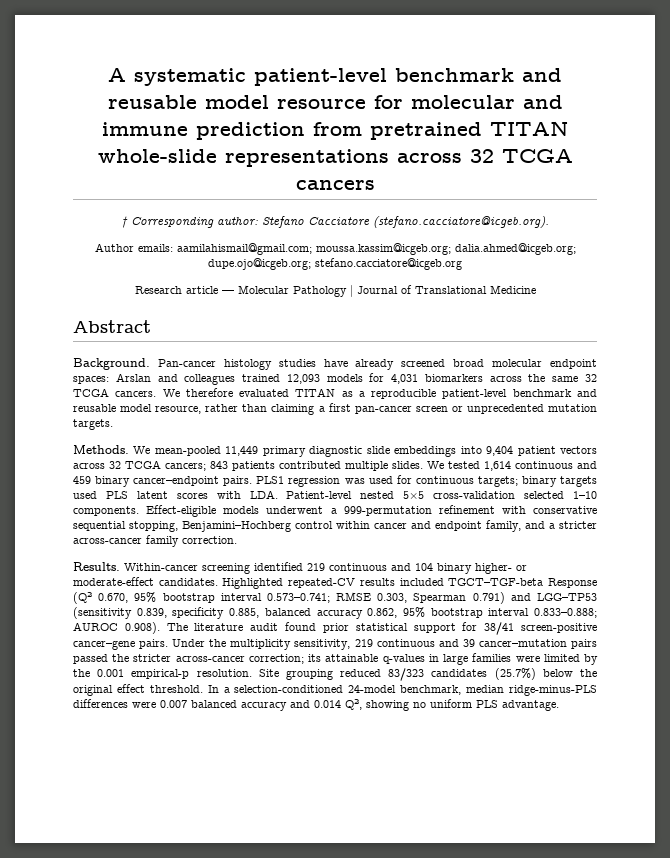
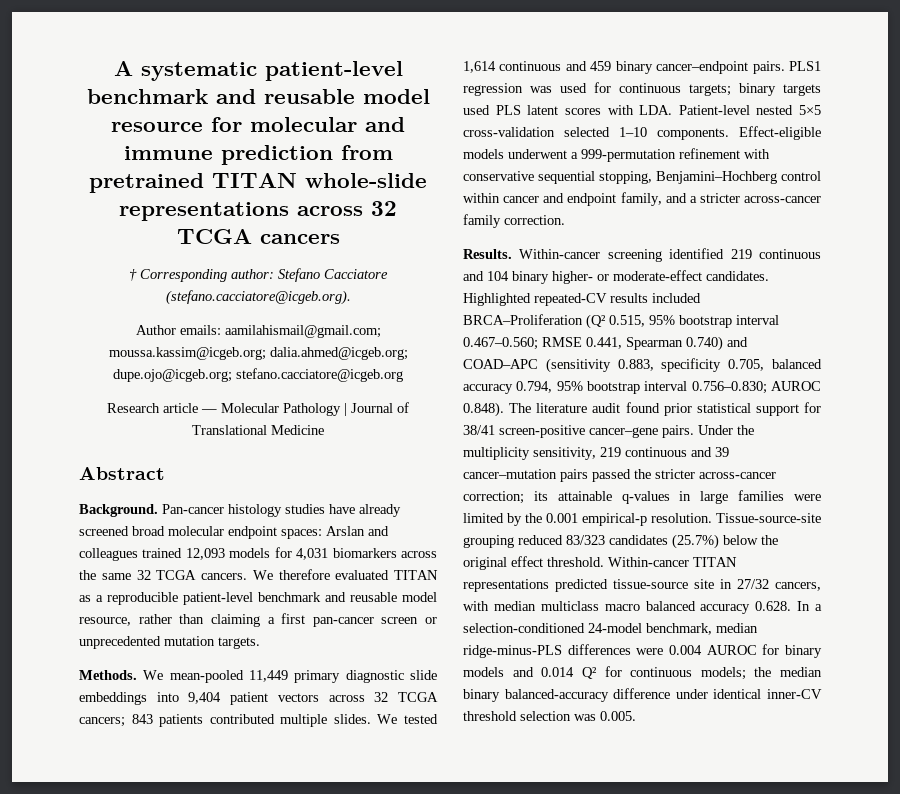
- Highlighted repeated-CV results included TGCT–TGF-beta Response (Q² 0.670, 95% bootstrap interval 0.573–0.741; RMSE 0.303, Spearman 0.791) and LGG–TP53 (sensitivity 0.839, specificity 0.885, balanced accuracy 0.862, 95% bootstrap interval 0.833–0.888; AUROC 0.908). The literature audit found prior statistical support for 38/41 screen-positive cancer–gene pairs.
+ Highlighted repeated-CV results included BRCA–Proliferation (Q² 0.515, 95% bootstrap interval 0.467–0.560; RMSE 0.441, Spearman 0.740) and COAD–APC (sensitivity 0.883, specificity 0.705, balanced accuracy 0.794, 95% bootstrap interval 0.756–0.830; AUROC 0.848). The literature audit found prior statistical support for 38/41 screen-positive cancer–gene pairs.
- Site grouping reduced 83/323 candidates (25.7%) below the original effect threshold.
+ Tissue-source-site grouping reduced 83/323 candidates (25.7%) below the original effect threshold.
- In a selection-conditioned 24-model benchmark, median ridge-minus-PLS differences were 0.007 balanced accuracy and 0.014 Q², showing no uniform PLS advantage.
+ Within-cancer TITAN representations predicted tissue-source site in 27/32 cancers, with median multiclass macro balanced accuracy 0.628. In a selection-conditioned 24-model benchmark, median ridge-minus-PLS differences were 0.004 AUROC for binary models and 0.014 Q² for continuous models; the median binary balanced-accuracy difference under identical inner-CV threshold selection was 0.005.

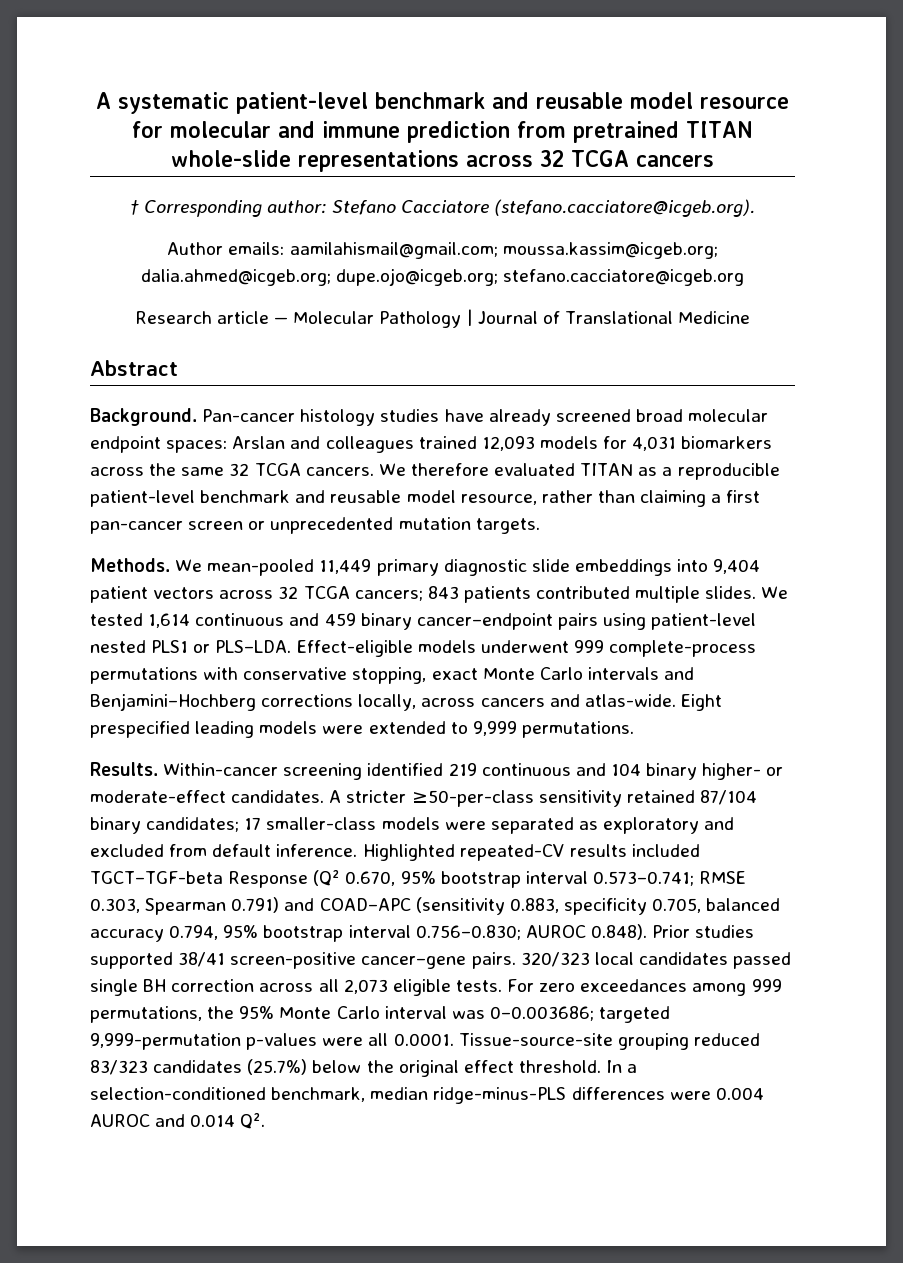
- We tested 1,614 continuous and 459 binary cancer–endpoint pairs. PLS1 regression was used for continuous targets; binary targets used PLS latent scores with LDA. Patient-level nested 5×5 cross-validation selected 1–10 components. Effect-eligible models underwent a 999-permutation refinement with conservative sequential stopping, Benjamini–Hochberg control within cancer and endpoint family, and a stricter across-cancer family correction.
+ We tested 1,614 continuous and 459 binary cancer–endpoint pairs using patient-level nested PLS1 or PLS–LDA. Effect-eligible models underwent 999 complete-process permutations with conservative stopping, exact Monte Carlo intervals and Benjamini–Hochberg corrections locally, across cancers and atlas-wide. Eight prespecified leading models were extended to 9,999 permutations.
- Highlighted repeated-CV results included BRCA–Proliferation (Q² 0.515, 95% bootstrap interval 0.467–0.560; RMSE 0.441, Spearman 0.740) and COAD–APC (sensitivity 0.883, specificity 0.705, balanced accuracy 0.794, 95% bootstrap interval 0.756–0.830; AUROC 0.848). The literature audit found prior statistical support for 38/41 screen-positive cancer–gene pairs. Under the multiplicity sensitivity, 219 continuous and 39 cancer–mutation pairs passed the stricter across-cancer correction; its attainable q-values in large families were limited by the 0.001 empirical-p resolution. Tissue-source-site grouping reduced 83/323 candidates (25.7%) below the original effect threshold.
+ A stricter ≥50-per-class sensitivity retained 87/104 binary candidates; 17 smaller-class models were separated as exploratory and excluded from default inference. Highlighted repeated-CV results included TGCT–TGF-beta Response (Q² 0.670, 95% bootstrap interval 0.573–0.741; RMSE 0.303, Spearman 0.791) and COAD–APC (sensitivity 0.883, specificity 0.705, balanced accuracy 0.794, 95% bootstrap interval 0.756–0.830; AUROC 0.848). Prior studies supported 38/41 screen-positive cancer–gene pairs. 320/323 local candidates passed single BH correction across all 2,073 eligible tests. For zero exceedances among 999 permutations, the 95% Monte Carlo interval was 0–0.003686; targeted 9,999-permutation p-values were all 0.0001. Tissue-source-site grouping reduced 83/323 candidates (25.7%) below the original effect threshold.
- Within-cancer TITAN representations predicted tissue-source site in 27/32 cancers, with median multiclass macro balanced accuracy 0.628. In a selection-conditioned 24-model benchmark, median ridge-minus-PLS differences were 0.004 AUROC for binary models and 0.014 Q² for continuous models; the median binary balanced-accuracy difference under identical inner-CV threshold selection was 0.005.
+ In a selection-conditioned benchmark, median ridge-minus-PLS differences were 0.004 AUROC and 0.014 Q².

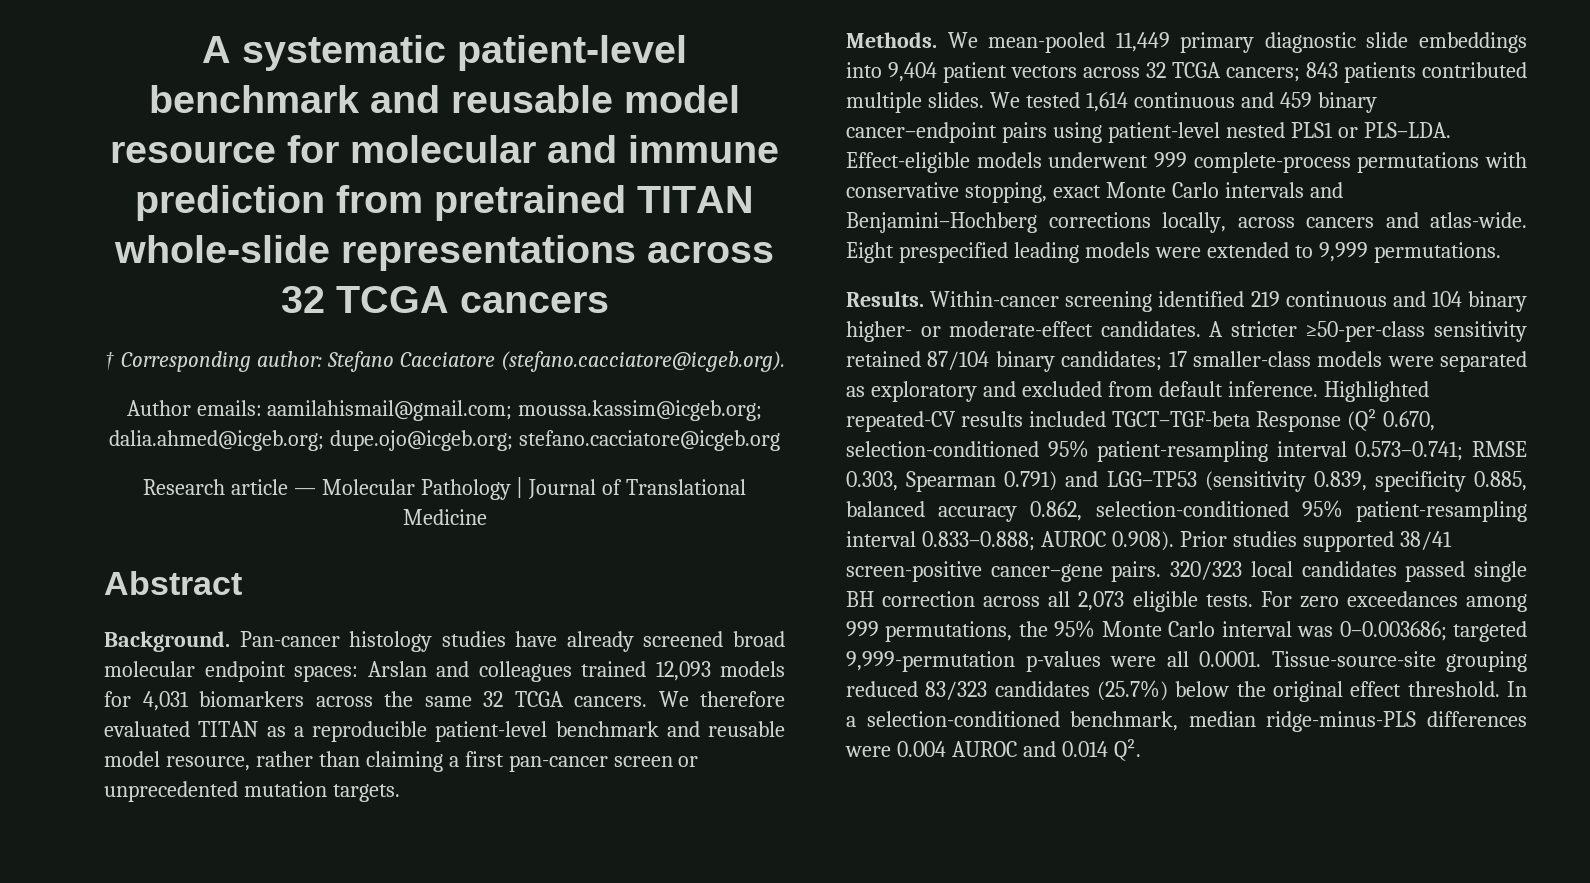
- Highlighted repeated-CV results included TGCT–TGF-beta Response (Q² 0.670, 95% bootstrap interval 0.573–0.741; RMSE 0.303, Spearman 0.791) and COAD–APC (sensitivity 0.883, specificity 0.705, balanced accuracy 0.794, 95% bootstrap interval 0.756–0.830; AUROC 0.848). Prior studies supported 38/41 screen-positive cancer–gene pairs.
+ Highlighted repeated-CV results included TGCT–TGF-beta Response (Q² 0.670, selection-conditioned 95% patient-resampling interval 0.573–0.741; RMSE 0.303, Spearman 0.791) and LGG–TP53 (sensitivity 0.839, specificity 0.885, balanced accuracy 0.862, selection-conditioned 95% patient-resampling interval 0.833–0.888; AUROC 0.908). Prior studies supported 38/41 screen-positive cancer–gene pairs.

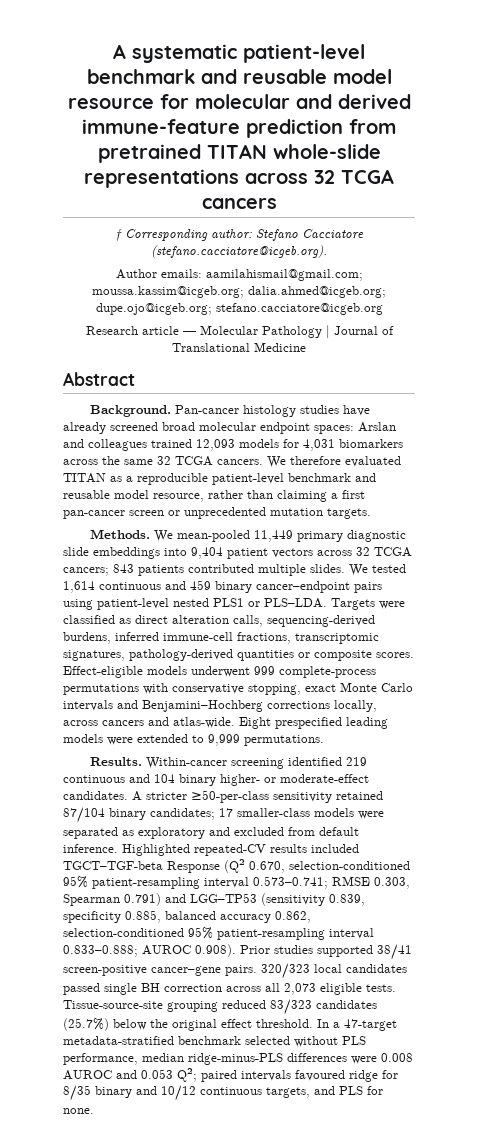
- A systematic patient-level benchmark and reusable model resource for molecular and immune prediction from pretrained TITAN whole-slide representations across 32 TCGA cancers
+ A systematic patient-level benchmark and reusable model resource for molecular and derived immune-feature prediction from pretrained TITAN whole-slide representations across 32 TCGA cancers
+ Targets were classified as direct alteration calls, sequencing-derived burdens, inferred immune-cell fractions, transcriptomic signatures, pathology-derived quantities or composite scores.
- For zero exceedances among 999 permutations, the 95% Monte Carlo interval was 0–0.003686; targeted 9,999-permutation p-values were all 0.0001. Tissue-source-site grouping reduced 83/323 candidates (25.7%) below the original effect threshold.
+ Tissue-source-site grouping reduced 83/323 candidates (25.7%) below the original effect threshold.
- In a selection-conditioned benchmark, median ridge-minus-PLS differences were 0.004 AUROC and 0.014 Q².
+ In a 47-target metadata-stratified benchmark selected without PLS performance, median ridge-minus-PLS differences were 0.008 AUROC and 0.053 Q²; paired intervals favoured ridge for 8/35 binary and 10/12 continuous targets, and PLS for none.

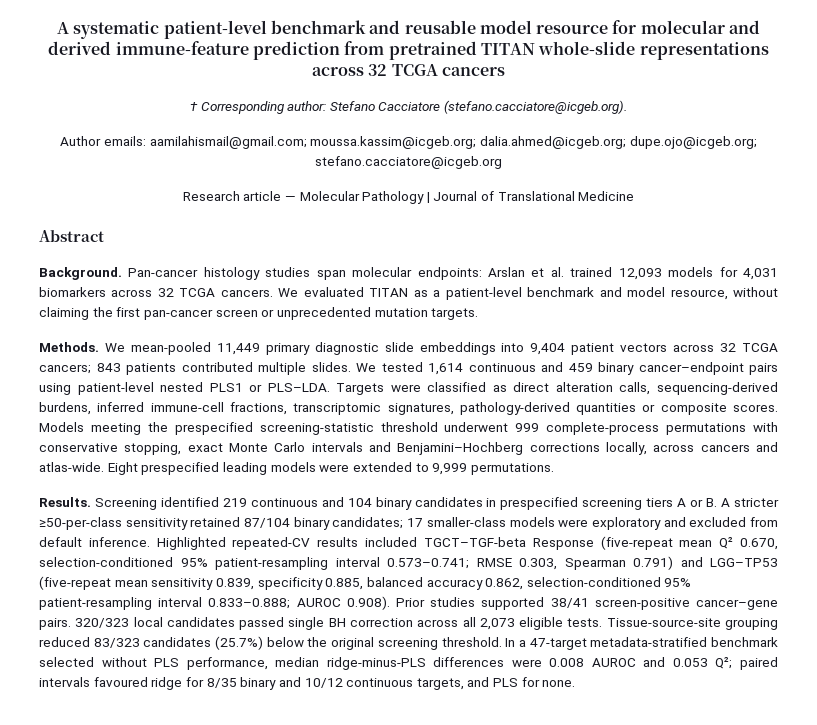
- Pan-cancer histology studies have already screened broad molecular endpoint spaces: Arslan and colleagues trained 12,093 models for 4,031 biomarkers across the same 32 TCGA cancers.
+ Pan-cancer histology studies span molecular endpoints: Arslan et al. trained 12,093 models for 4,031 biomarkers across 32 TCGA cancers.
- We therefore evaluated TITAN as a reproducible patient-level benchmark and reusable model resource, rather than claiming a first pan-cancer screen or unprecedented mutation targets.
+ We evaluated TITAN as a patient-level benchmark and model resource, without claiming the first pan-cancer screen or unprecedented mutation targets.
- Effect-eligible models underwent 999 complete-process permutations with conservative stopping, exact Monte Carlo intervals and Benjamini–Hochberg corrections locally, across cancers and atlas-wide.
+ Models meeting the prespecified screening-statistic threshold underwent 999 complete-process permutations with conservative stopping, exact Monte Carlo intervals and Benjamini–Hochberg corrections locally, across cancers and atlas-wide.
- Within-cancer screening identified 219 continuous and 104 binary higher- or moderate-effect candidates. A stricter ≥50-per-class sensitivity retained 87/104 binary candidates; 17 smaller-class models were separated as exploratory and excluded from default inference.
+ Screening identified 219 continuous and 104 binary candidates in prespecified screening tiers A or B. A stricter ≥50-per-class sensitivity retained 87/104 binary candidates; 17 smaller-class models were exploratory and excluded from default inference.
- Highlighted repeated-CV results included TGCT–TGF-beta Response (Q² 0.670, selection-conditioned 95% patient-resampling interval 0.573–0.741; RMSE 0.303, Spearman 0.791) and LGG–TP53 (sensitivity 0.839, specificity 0.885, balanced accuracy 0.862, selection-conditioned 95% patient-resampling interval 0.833–0.888; AUROC 0.908). Prior studies supported 38/41 screen-positive cancer–gene pairs.
+ Highlighted repeated-CV results included TGCT–TGF-beta Response (five-repeat mean Q² 0.670, selection-conditioned 95% patient-resampling interval 0.573–0.741; RMSE 0.303, Spearman 0.791) and LGG–TP53 (five-repeat mean sensitivity 0.839, specificity 0.885, balanced accuracy 0.862, selection-conditioned 95% patient-resampling interval 0.833–0.888; AUROC 0.908). Prior studies supported 38/41 screen-positive cancer–gene pairs.
- Tissue-source-site grouping reduced 83/323 candidates (25.7%) below the original effect threshold.
+ Tissue-source-site grouping reduced 83/323 candidates (25.7%) below the original screening threshold.

